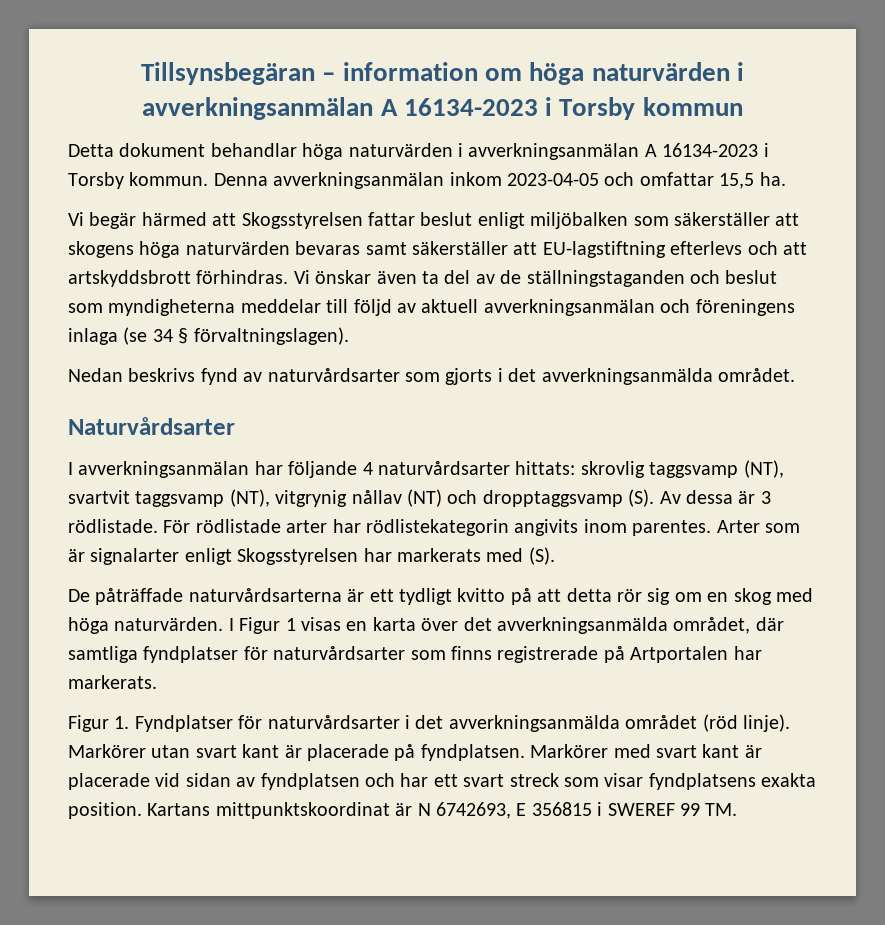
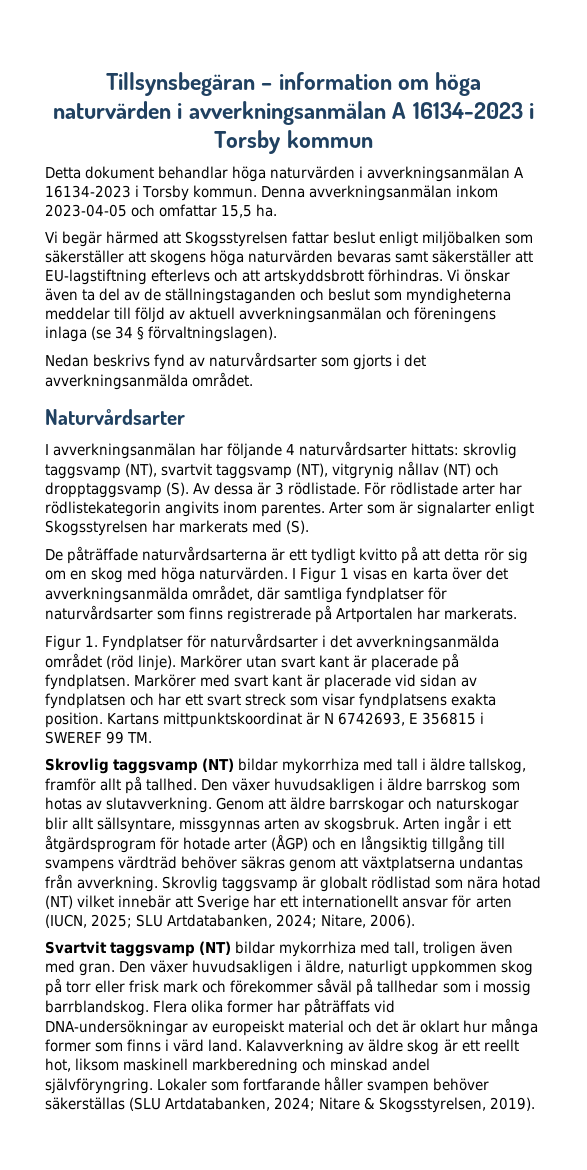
+ Skrovlig taggsvamp (NT) bildar mykorrhiza med tall i äldre tallskog, framför allt på tallhed. Den växer huvudsakligen i äldre barrskog som hotas av slutavverkning. Genom att äldre barrskogar och naturskogar blir allt sällsyntare, missgynnas arten av skogsbruk. Arten ingår i ett åtgärdsprogram för hotade arter (ÅGP) och en långsiktig tillgång till svampens värdträd behöver säkras genom att växtplatserna undantas från avverkning. Skrovlig taggsvamp är globalt rödlistad som nära hotad (NT) vilket innebär att Sverige har ett internationellt ansvar för arten (IUCN, 2025; SLU Artdatabanken, 2024; Nitare, 2006).
+ Svartvit taggsvamp (NT) bildar mykorrhiza med tall, troligen även med gran. Den växer huvudsakligen i äldre, naturligt uppkommen skog på torr eller frisk mark och förekommer såväl på tallhedar som i mossig barrblandskog. Flera olika former har påträffats vid DNA-undersökningar av europeiskt material och det är oklart hur många former som finns i värd land. Kalavverkning av äldre skog är ett reellt hot, liksom maskinell markberedning och minskad andel självföryngring. Lokaler som fortfarande håller svampen behöver säkerställas (SLU Artdatabanken, 2024; Nitare & Skogsstyrelsen, 2019).

